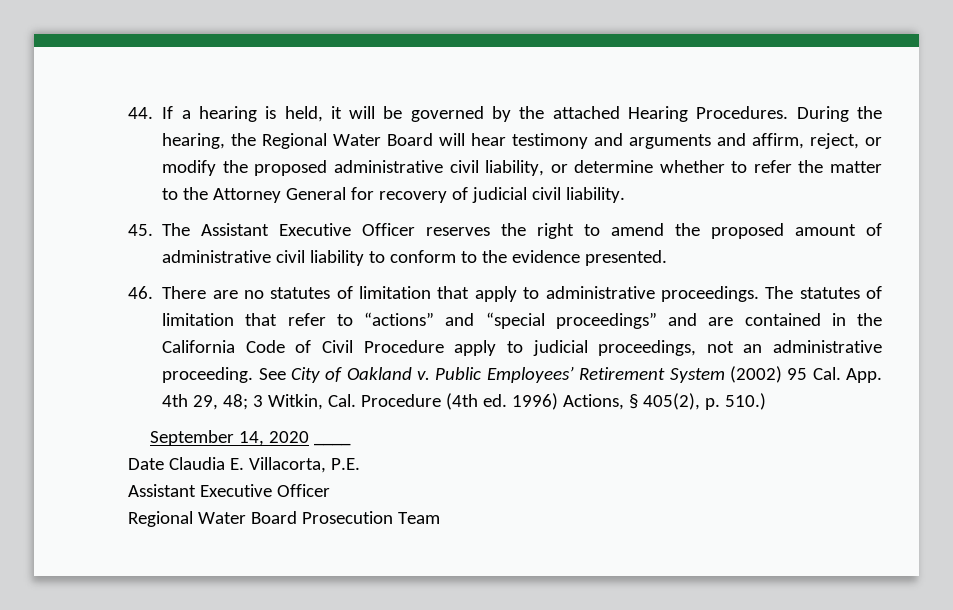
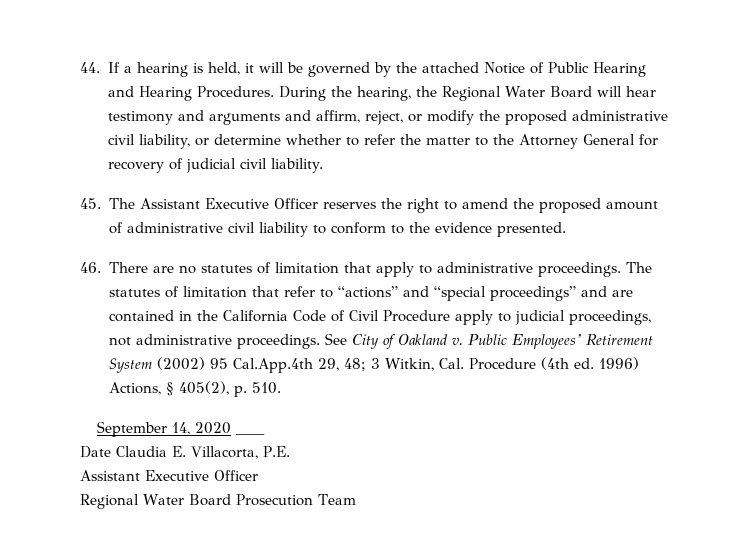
- 44. If a hearing is held, it will be governed by the attached Hearing Procedures.
+ 44. If a hearing is held, it will be governed by the attached Notice of Public Hearing and Hearing Procedures.
- The statutes of limitation that refer to “actions” and “special proceedings” and are contained in the California Code of Civil Procedure apply to judicial proceedings, not an administrative proceeding.
+ The statutes of limitation that refer to “actions” and “special proceedings” and are contained in the California Code of Civil Procedure apply to judicial proceedings, not administrative proceedings.
- Public Employees’ Retirement System (2002) 95 Cal. App. 4th 29, 48; 3 Witkin, Cal. Procedure (4th ed. 1996) Actions, § 405(2), p. 510.)
+ Public Employees’ Retirement System (2002) 95 Cal.App.4th 29, 48; 3 Witkin, Cal. Procedure (4th ed. 1996) Actions, § 405(2), p. 510.

